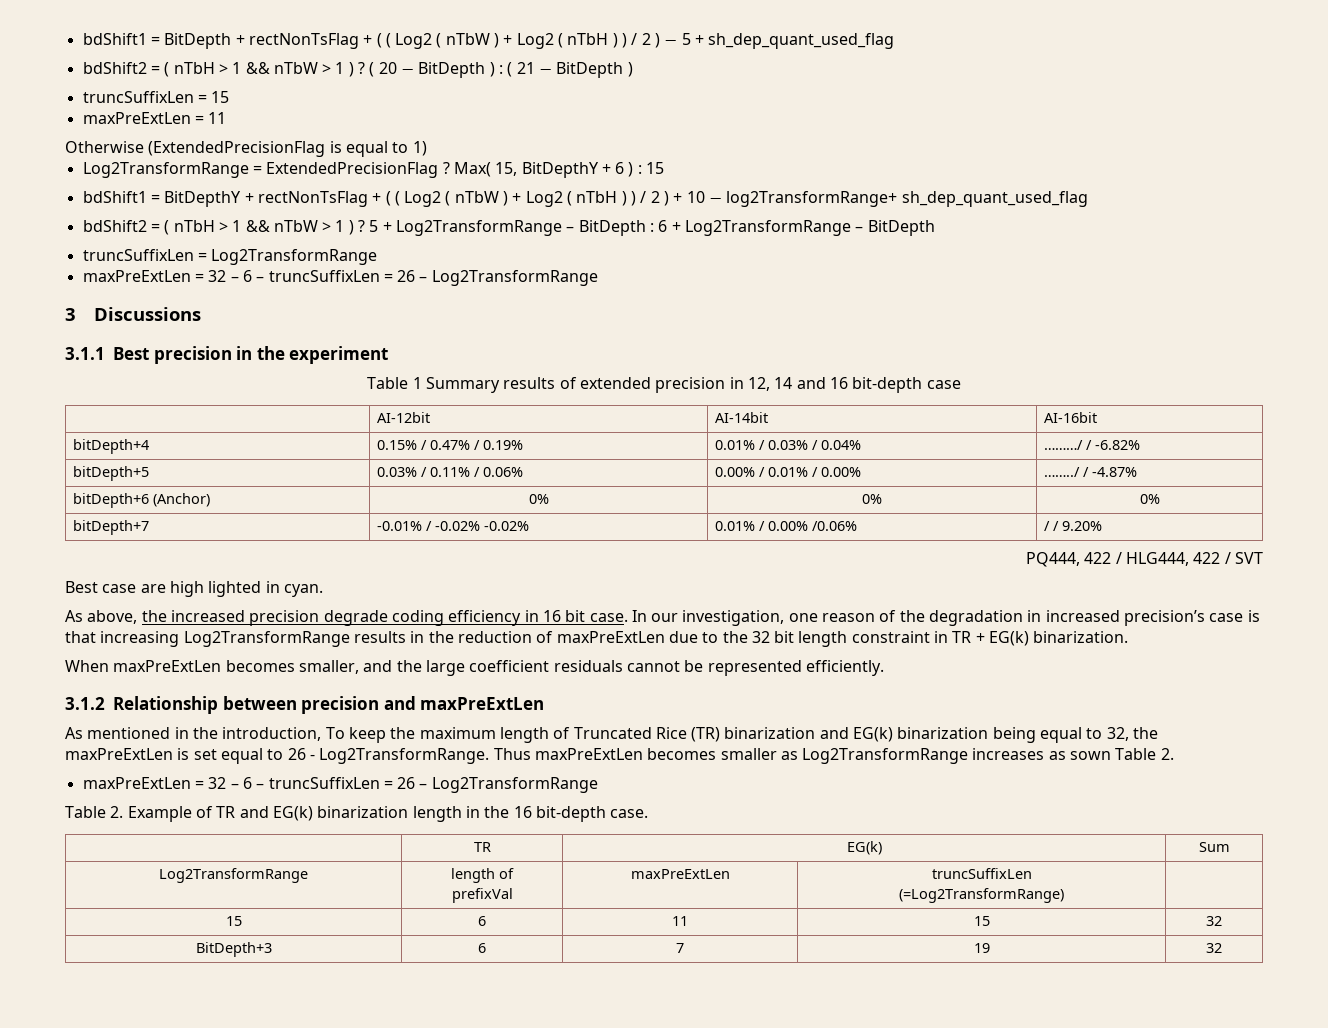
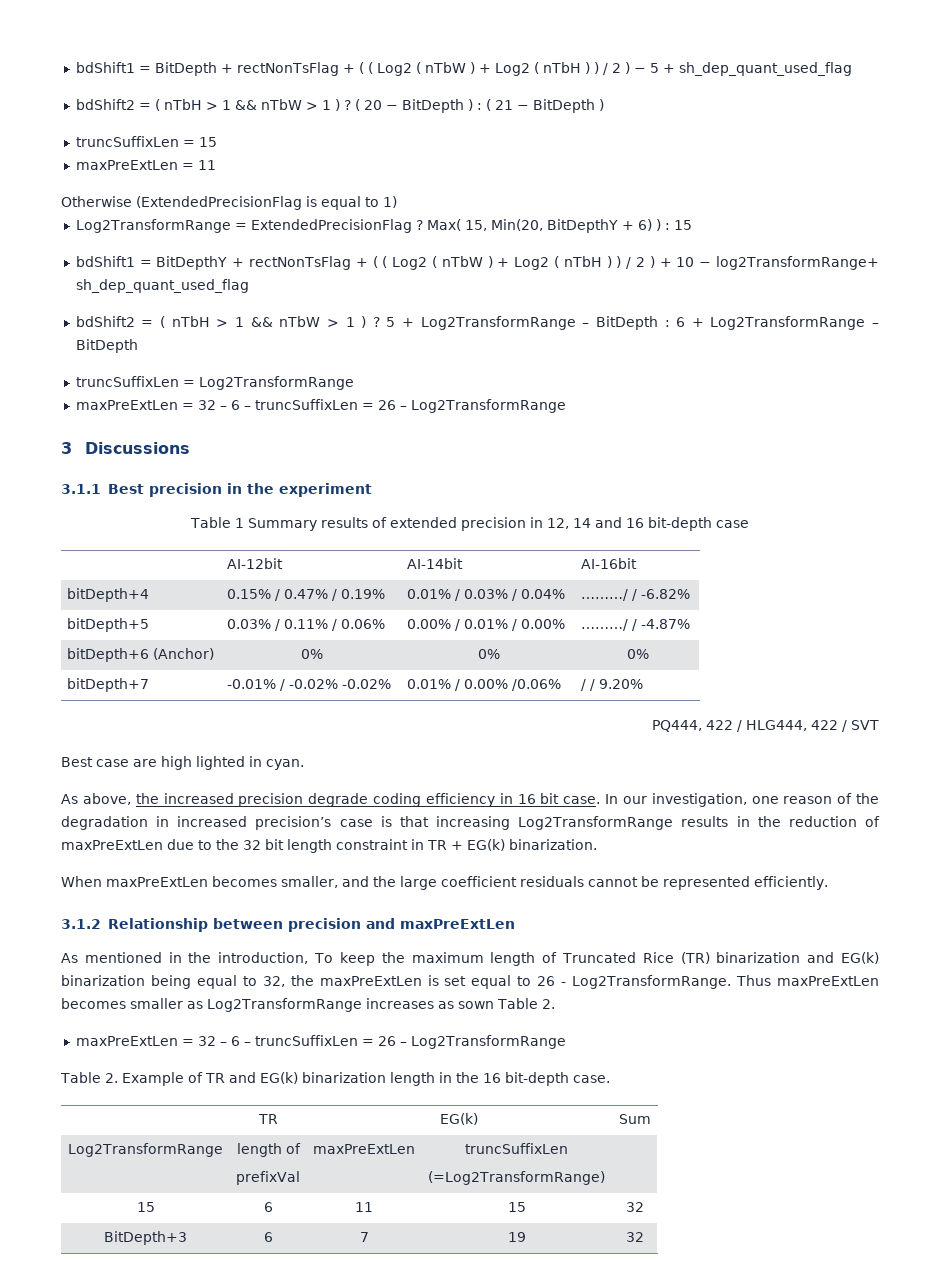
- Max( 15, BitDepthY + 6 ) : 15
+ Max( 15, Min(20, BitDepthY + 6) ) : 15
- bitDepth+5 | 0.03% / 0.11% / 0.06% | 0.00% / 0.01% / 0.00% | ……../ / -4.87%
+ bitDepth+5 | 0.03% / 0.11% / 0.06% | 0.00% / 0.01% / 0.00% | ………/ / -4.87%

